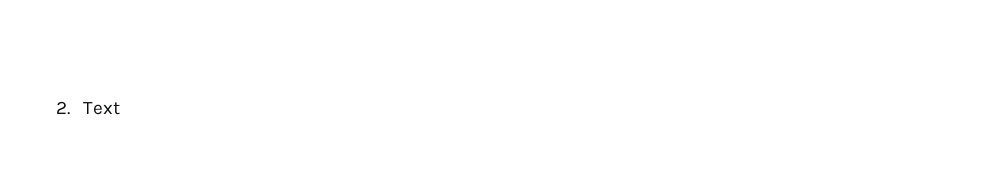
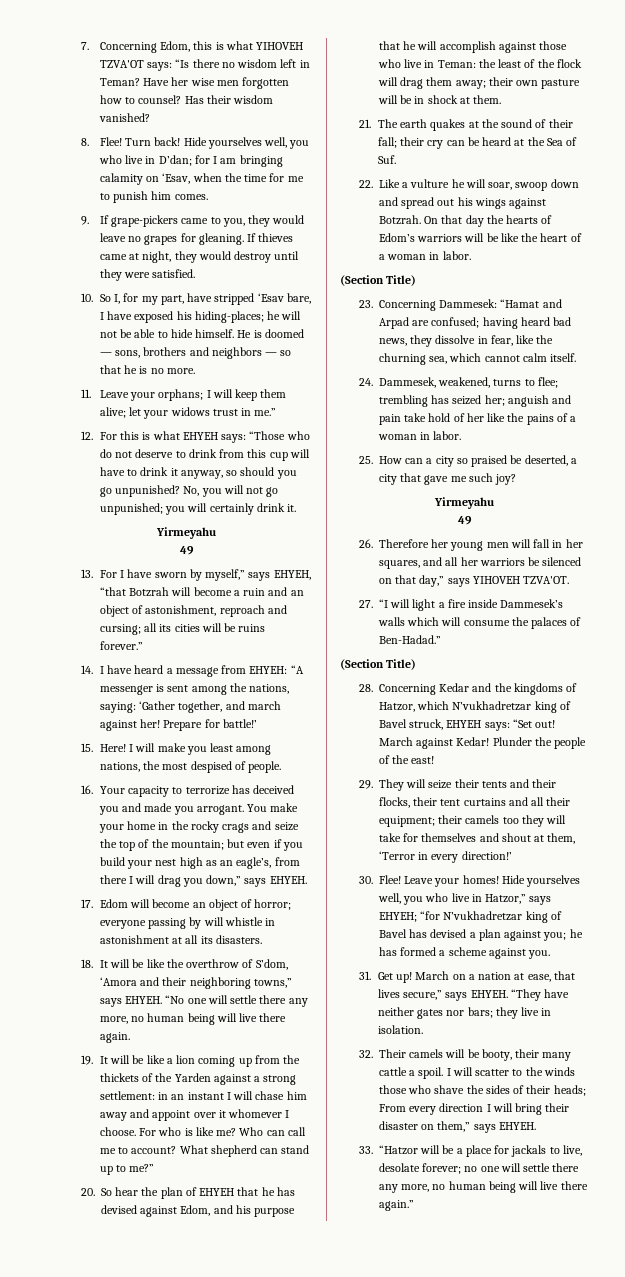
- 2. Text
+ 7. Concerning Edom, this is what YIHOVEH TZVA'OT says: “Is there no wisdom left in Teman? Have her wise men forgotten how to counsel? Has their wisdom vanished?
+ 8. Flee! Turn back! Hide yourselves well, you who live in D’dan; for I am bringing calamity on ‘Esav, when the time for me to punish him comes.
+ 9. If grape-pickers came to you, they would leave no grapes for gleaning. If thieves came at night, they would destroy until they were satisfied.
+ 10. So I, for my part, have stripped ‘Esav bare, I have exposed his hiding-places; he will not be able to hide himself. He is doomed — sons, brothers and neighbors — so that he is no more.
+ 11. Leave your orphans; I will keep them alive; let your widows trust in me.”
+ 12. For this is what EHYEH says: “Those who do not deserve to drink from this cup will have to drink it anyway, so should you go unpunished? No, you will not go unpunished; you will certainly drink it.
+ Yirmeyahu
+ 49
+ 13. For I have sworn by myself,” says EHYEH, “that Botzrah will become a ruin and an object of astonishment, reproach and cursing; all its cities will be ruins forever.”
+ 14. I have heard a message from EHYEH: “A messenger is sent among the nations, saying: ‘Gather together, and march against her! Prepare for battle!’
+ 15. Here! I will make you least among nations, the most despised of people.
+ 16. Your capacity to terrorize has deceived you and made you arrogant. You make your home in the rocky crags and seize the top of the mountain; but even if you build your nest high as an eagle’s, from there I will drag you down,” says EHYEH.
+ 17. Edom will become an object of horror; everyone passing by will whistle in astonishment at all its disasters.
+ 18. It will be like the overthrow of S’dom, ‘Amora and their neighboring towns,” says EHYEH. “No one will settle there any more, no human being will live there again.
+ 19. It will be like a lion coming up from the thickets of the Yarden against a strong settlement: in an instant I will chase him away and appoint over it whomever I choose. For who is like me? Who can call me to account? What shepherd can stand up to me?”
+ 20. So hear the plan of EHYEH that he has devised against Edom, and his purpose that he will accomplish against those who live in Teman: the least of the flock will drag them away; their own pasture will be in shock at them.
+ 21. The earth quakes at the sound of their fall; their cry can be heard at the Sea of Suf.
+ 22. Like a vulture he will soar, swoop down and spread out his wings against Botzrah. On that day the hearts of Edom’s warriors will be like the heart of a woman in labor.
+ (Section Title)
+ 23. Concerning Dammesek: “Hamat and Arpad are confused; having heard bad news, they dissolve in fear, like the churning sea, which cannot calm itself.
+ 24. Dammesek, weakened, turns to flee; trembling has seized her; anguish and pain take hold of her like the pains of a woman in labor.
+ 25. How can a city so praised be deserted, a city that gave me such joy?
+ Yirmeyahu
+ 49
+ 26. Therefore her young men will fall in her squares, and all her warriors be silenced on that day,” says YIHOVEH TZVA'OT.
+ 27. “I will light a fire inside Dammesek’s walls which will consume the palaces of Ben-Hadad.”
+ (Section Title)
+ 28. Concerning Kedar and the kingdoms of Hatzor, which N’vukhadretzar king of Bavel struck, EHYEH says: “Set out! March against Kedar! Plunder the people of the east!
+ 29. They will seize their tents and their flocks, their tent curtains and all their equipment; their camels too they will take for themselves and shout at them, ‘Terror in every direction!’
+ 30. Flee! Leave your homes! Hide yourselves well, you who live in Hatzor,” says EHYEH; “for N’vukhadretzar king of Bavel has devised a plan against you; he has formed a scheme against you.
+ 31. Get up! March on a nation at ease, that lives secure,” says EHYEH. “They have neither gates nor bars; they live in isolation.
+ 32. Their camels will be booty, their many cattle a spoil. I will scatter to the winds those who shave the sides of their heads; From every direction I will bring their disaster on them,” says EHYEH.
+ 33. “Hatzor will be a place for jackals to live, desolate forever; no one will settle there any more, no human being will live there again.”

